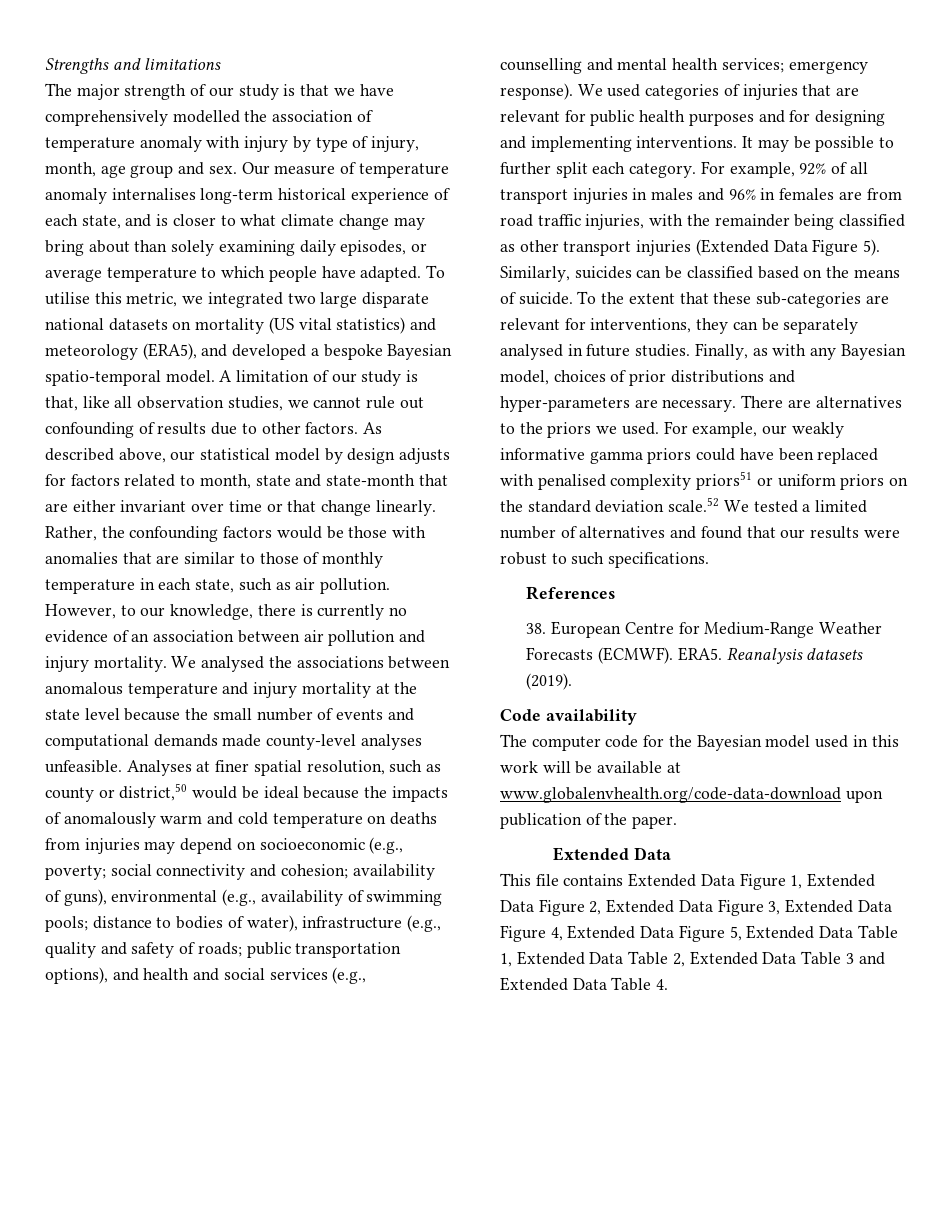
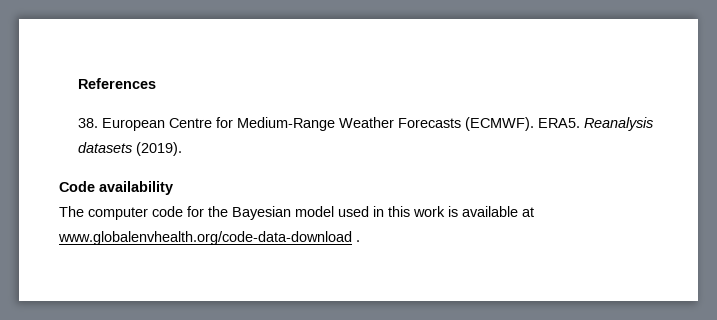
- Strengths and limitations
- The major strength of our study is that we have comprehensively modelled the association of temperature anomaly with injury by type of injury, month, age group and sex. Our measure of temperature anomaly internalises long-term historical experience of each state, and is closer to what climate change may bring about than solely examining daily episodes, or average temperature to which people have adapted. To utilise this metric, we integrated two large disparate national datasets on mortality (US vital statistics) and meteorology (ERA5), and developed a bespoke Bayesian spatio-temporal model. A limitation of our study is that, like all observation studies, we cannot rule out confounding of results due to other factors. As described above, our statistical model by design adjusts for factors related to month, state and state-month that are either invariant over time or that change linearly. Rather, the confounding factors would be those with anomalies that are similar to those of monthly temperature in each state, such as air pollution. However, to our knowledge, there is currently no evidence of an association between air pollution and injury mortality. We analysed the associations between anomalous temperature and injury mortality at the state level because the small number of events and computational demands made county-level analyses unfeasible. Analyses at finer spatial resolution, such as county or district,50 would be ideal because the impacts of anomalously warm and cold temperature on deaths from injuries may depend on socioeconomic (e.g., poverty; social connectivity and cohesion; availability of guns), environmental (e.g., availability of swimming pools; distance to bodies of water), infrastructure (e.g., quality and safety of roads; public transportation options), and health and social services (e.g., counselling and mental health services; emergency response). We used categories of injuries that are relevant for public health purposes and for designing and implementing interventions. It may be possible to further split each category. For example, 92% of all transport injuries in males and 96% in females are from road traffic injuries, with the remainder being classified as other transport injuries (Extended Data Figure 5). Similarly, suicides can be classified based on the means of suicide. To the extent that these sub-categories are relevant for interventions, they can be separately analysed in future studies. Finally, as with any Bayesian model, choices of prior distributions and hyper-parameters are necessary. There are alternatives to the priors we used. For example, our weakly informative gamma priors could have been replaced with penalised complexity priors51 or uniform priors on the standard deviation scale.52 We tested a limited number of alternatives and found that our results were robust to such specifications.
- The computer code for the Bayesian model used in this work will be available at www.globalenvhealth.org/code-data-download upon publication of the paper.
- Extended Data
- This file contains Extended Data Figure 1, Extended Data Figure 2, Extended Data Figure 3, Extended Data Figure 4, Extended Data Figure 5, Extended Data Table 1, Extended Data Table 2, Extended Data Table 3 and Extended Data Table 4.
+ The computer code for the Bayesian model used in this work is available at www.globalenvhealth.org/code-data-download .

